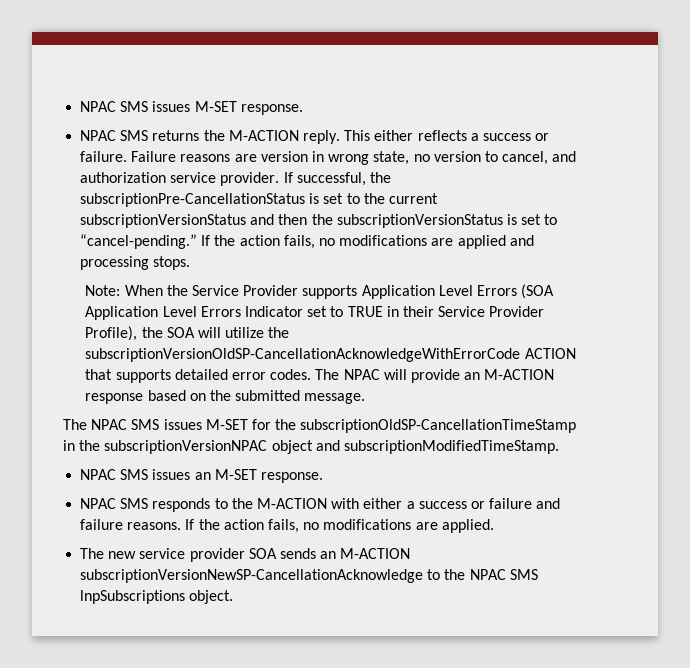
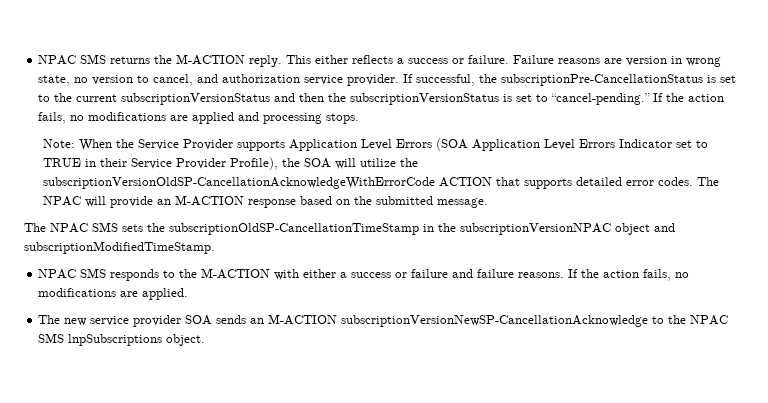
- NPAC SMS issues M-SET response.
- The NPAC SMS issues M-SET for the subscriptionOldSP-CancellationTimeStamp in the subscriptionVersionNPAC object and subscriptionModifiedTimeStamp.
+ The NPAC SMS sets the subscriptionOldSP-CancellationTimeStamp in the subscriptionVersionNPAC object and subscriptionModifiedTimeStamp.
- NPAC SMS issues an M-SET response.

